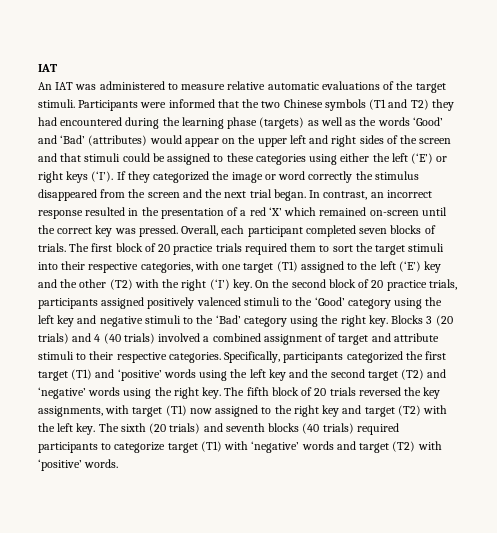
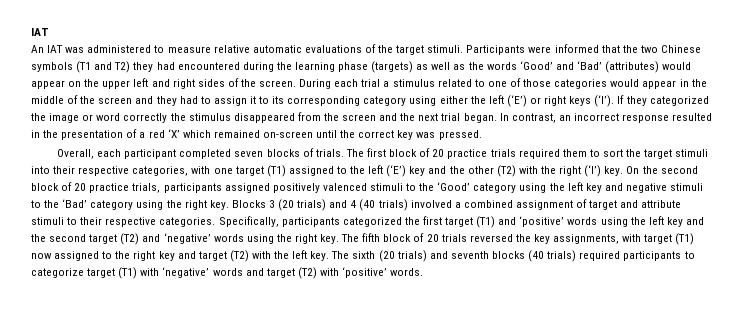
- Participants were informed that the two Chinese symbols (T1 and T2) they had encountered during the learning phase (targets) as well as the words ‘Good’ and ‘Bad’ (attributes) would appear on the upper left and right sides of the screen and that stimuli could be assigned to these categories using either the left (‘E’) or right keys (‘I’). If they categorized the image or word correctly the stimulus disappeared from the screen and the next trial began.
+ Participants were informed that the two Chinese symbols (T1 and T2) they had encountered during the learning phase (targets) as well as the words ‘Good’ and ‘Bad’ (attributes) would appear on the upper left and right sides of the screen. During each trial a stimulus related to one of those categories would appear in the middle of the screen and they had to assign it to its corresponding category using either the left (‘E’) or right keys (‘I’). If they categorized the image or word correctly the stimulus disappeared from the screen and the next trial began.
- In contrast, an incorrect response resulted in the presentation of a red ‘X’ which remained on-screen until the correct key was pressed. Overall, each participant completed seven blocks of trials.
+ In contrast, an incorrect response resulted in the presentation of a red ‘X’ which remained on-screen until the correct key was pressed.
+ Overall, each participant completed seven blocks of trials.

